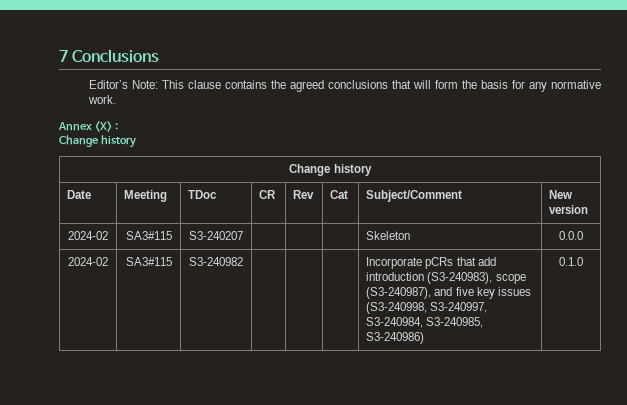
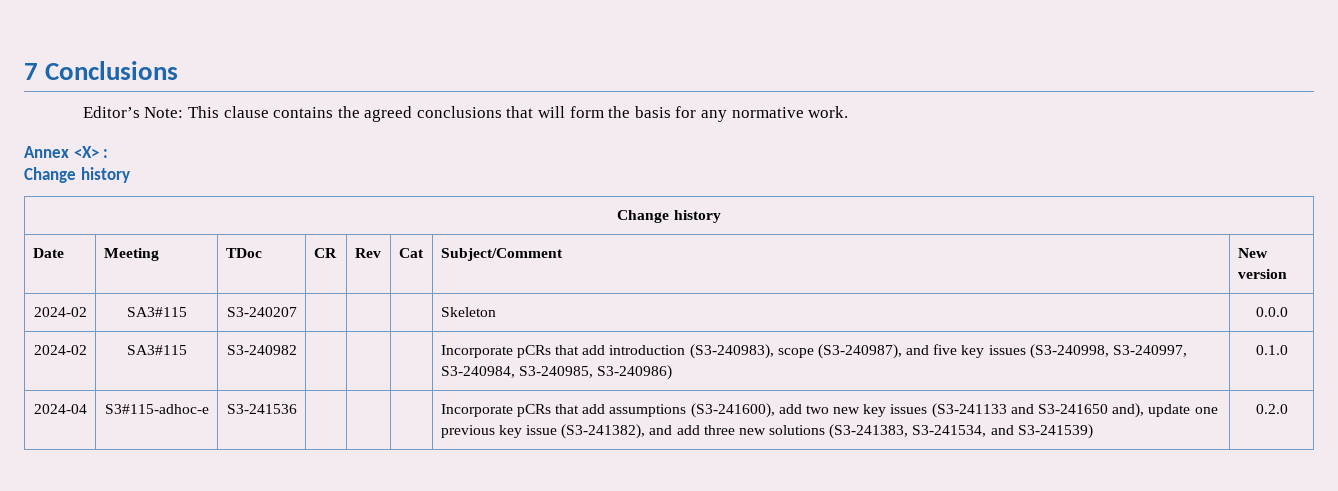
+ 2024-04 | S3#115-adhoc-e | S3-241536 | | | | Incorporate pCRs that add assumptions (S3-241600), add two new key issues (S3-241133 and S3-241650 and), update one previous key issue (S3-241382), and add three new solutions (S3-241383, S3-241534, and S3-241539) | 0.2.0

